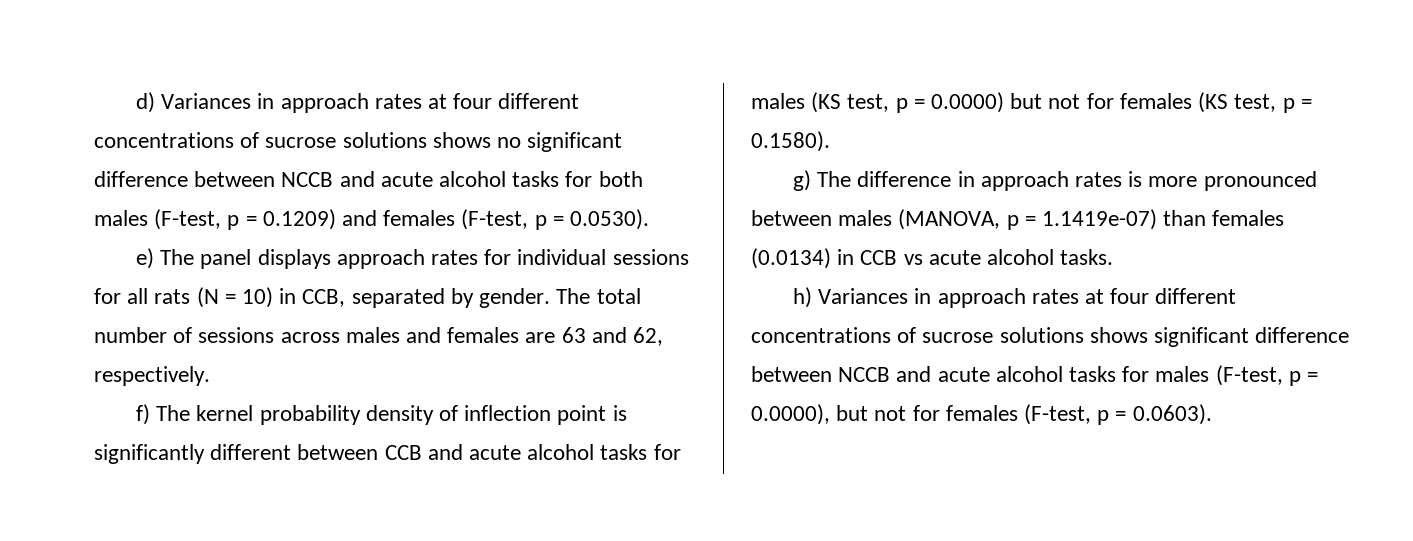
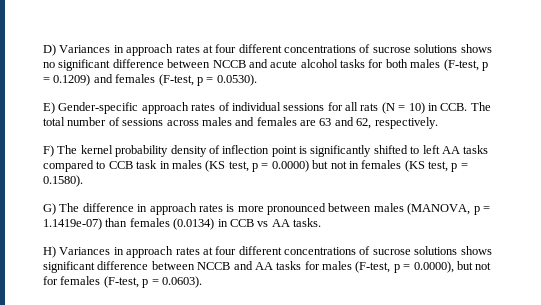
- d) Variances in approach rates at four different concentrations of sucrose solutions shows no significant difference between NCCB and acute alcohol tasks for both males (F-test, p = 0.1209) and females (F-test, p = 0.0530).
+ D) Variances in approach rates at four different concentrations of sucrose solutions shows no significant difference between NCCB and acute alcohol tasks for both males (F-test, p = 0.1209) and females (F-test, p = 0.0530).
- e) The panel displays approach rates for individual sessions for all rats (N = 10) in CCB, separated by gender. The total number of sessions across males and females are 63 and 62, respectively.
+ E) Gender-specific approach rates of individual sessions for all rats (N = 10) in CCB. The total number of sessions across males and females are 63 and 62, respectively.
- f) The kernel probability density of inflection point is significantly different between CCB and acute alcohol tasks for males (KS test, p = 0.0000) but not for females (KS test, p = 0.1580).
+ F) The kernel probability density of inflection point is significantly shifted to left AA tasks compared to CCB task in males (KS test, p = 0.0000) but not in females (KS test, p = 0.1580).
- g) The difference in approach rates is more pronounced between males (MANOVA, p = 1.1419e-07) than females (0.0134) in CCB vs acute alcohol tasks.
+ G) The difference in approach rates is more pronounced between males (MANOVA, p = 1.1419e-07) than females (0.0134) in CCB vs AA tasks.
- h) Variances in approach rates at four different concentrations of sucrose solutions shows significant difference between NCCB and acute alcohol tasks for males (F-test, p = 0.0000), but not for females (F-test, p = 0.0603).
+ H) Variances in approach rates at four different concentrations of sucrose solutions shows significant difference between NCCB and AA tasks for males (F-test, p = 0.0000), but not for females (F-test, p = 0.0603).

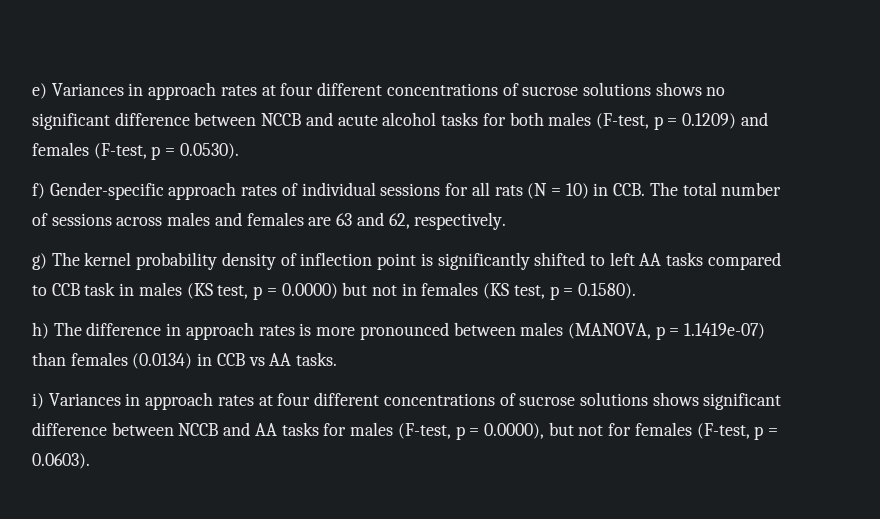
- D) Variances in approach rates at four different concentrations of sucrose solutions shows no significant difference between NCCB and acute alcohol tasks for both males (F-test, p = 0.1209) and females (F-test, p = 0.0530).
+ e) Variances in approach rates at four different concentrations of sucrose solutions shows no significant difference between NCCB and acute alcohol tasks for both males (F-test, p = 0.1209) and females (F-test, p = 0.0530).
- E) Gender-specific approach rates of individual sessions for all rats (N = 10) in CCB. The total number of sessions across males and females are 63 and 62, respectively.
+ f) Gender-specific approach rates of individual sessions for all rats (N = 10) in CCB. The total number of sessions across males and females are 63 and 62, respectively.
- F) The kernel probability density of inflection point is significantly shifted to left AA tasks compared to CCB task in males (KS test, p = 0.0000) but not in females (KS test, p = 0.1580).
+ g) The kernel probability density of inflection point is significantly shifted to left AA tasks compared to CCB task in males (KS test, p = 0.0000) but not in females (KS test, p = 0.1580).
- G) The difference in approach rates is more pronounced between males (MANOVA, p = 1.1419e-07) than females (0.0134) in CCB vs AA tasks.
+ h) The difference in approach rates is more pronounced between males (MANOVA, p = 1.1419e-07) than females (0.0134) in CCB vs AA tasks.
- H) Variances in approach rates at four different concentrations of sucrose solutions shows significant difference between NCCB and AA tasks for males (F-test, p = 0.0000), but not for females (F-test, p = 0.0603).
+ i) Variances in approach rates at four different concentrations of sucrose solutions shows significant difference between NCCB and AA tasks for males (F-test, p = 0.0000), but not for females (F-test, p = 0.0603).

